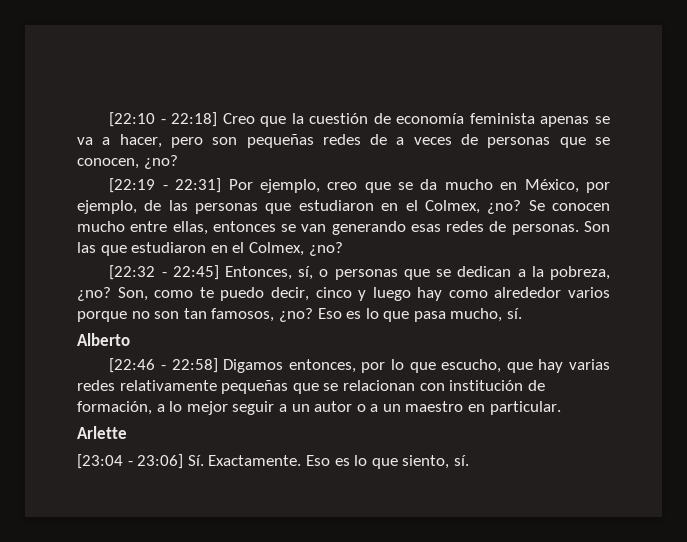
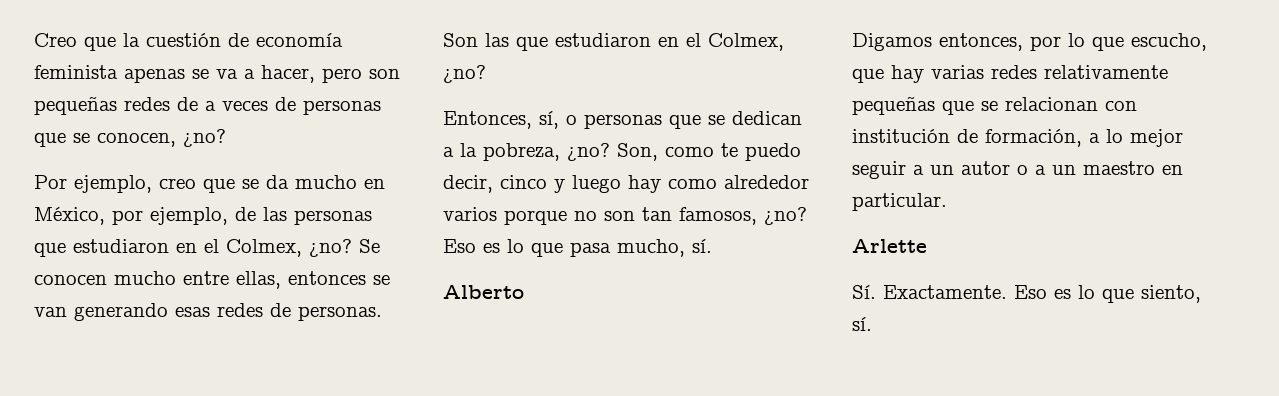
- [22:10 - 22:18] Creo que la cuestión de economía feminista apenas se va a hacer, pero son pequeñas redes de a veces de personas que se conocen, ¿no?
+ Creo que la cuestión de economía feminista apenas se va a hacer, pero son pequeñas redes de a veces de personas que se conocen, ¿no?
- [22:19 - 22:31] Por ejemplo, creo que se da mucho en México, por ejemplo, de las personas que estudiaron en el Colmex, ¿no?
+ Por ejemplo, creo que se da mucho en México, por ejemplo, de las personas que estudiaron en el Colmex, ¿no?
- [22:32 - 22:45] Entonces, sí, o personas que se dedican a la pobreza, ¿no?
+ Entonces, sí, o personas que se dedican a la pobreza, ¿no?
- [22:46 - 22:58] Digamos entonces, por lo que escucho, que hay varias redes relativamente pequeñas que se relacionan con institución de formación, a lo mejor seguir a un autor o a un maestro en particular.
+ Digamos entonces, por lo que escucho, que hay varias redes relativamente pequeñas que se relacionan con institución de formación, a lo mejor seguir a un autor o a un maestro en particular.
- [23:04 - 23:06] Sí. Exactamente.
+ Sí. Exactamente.

